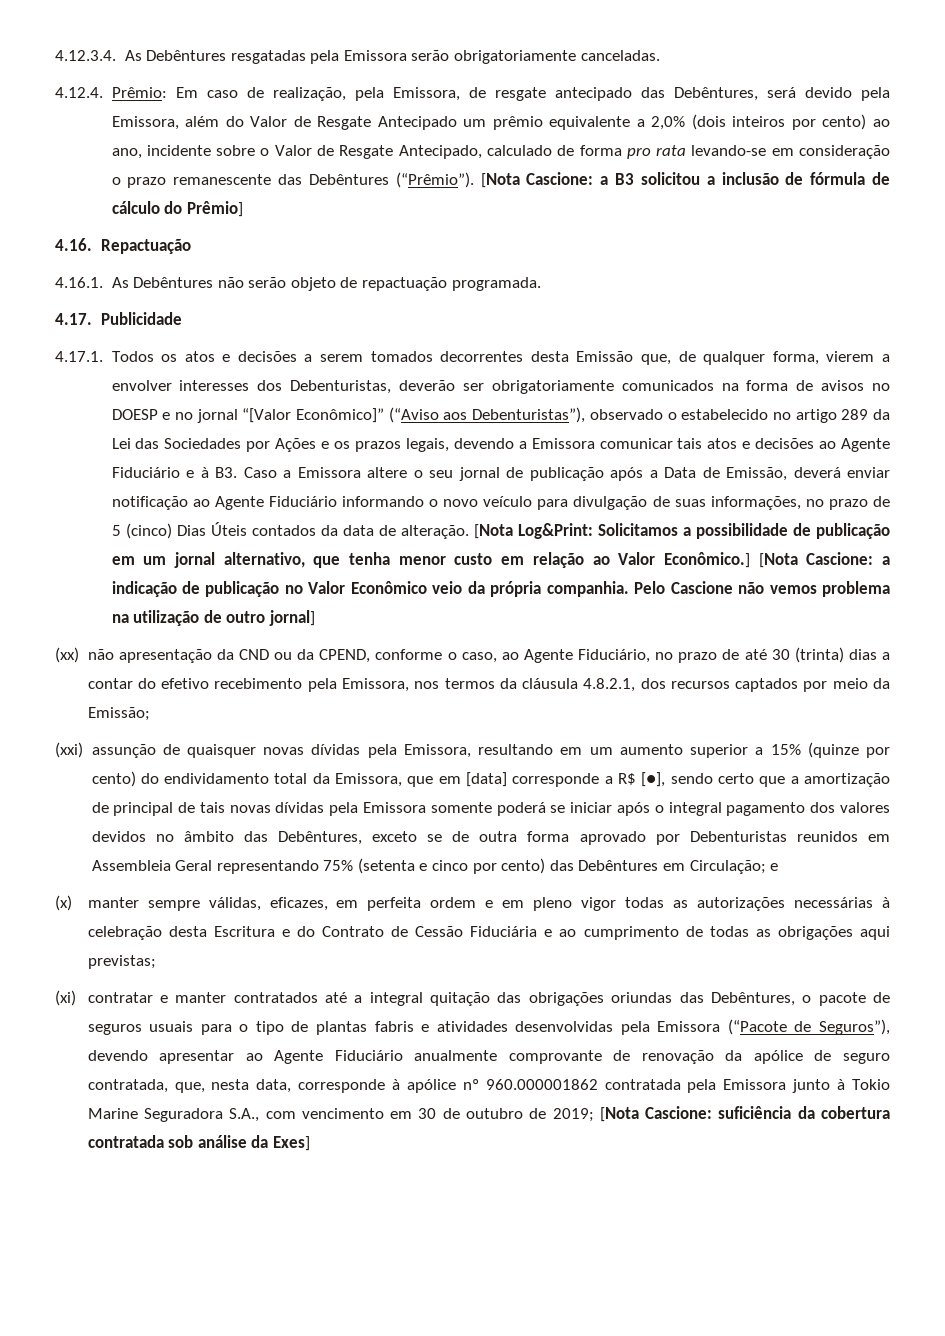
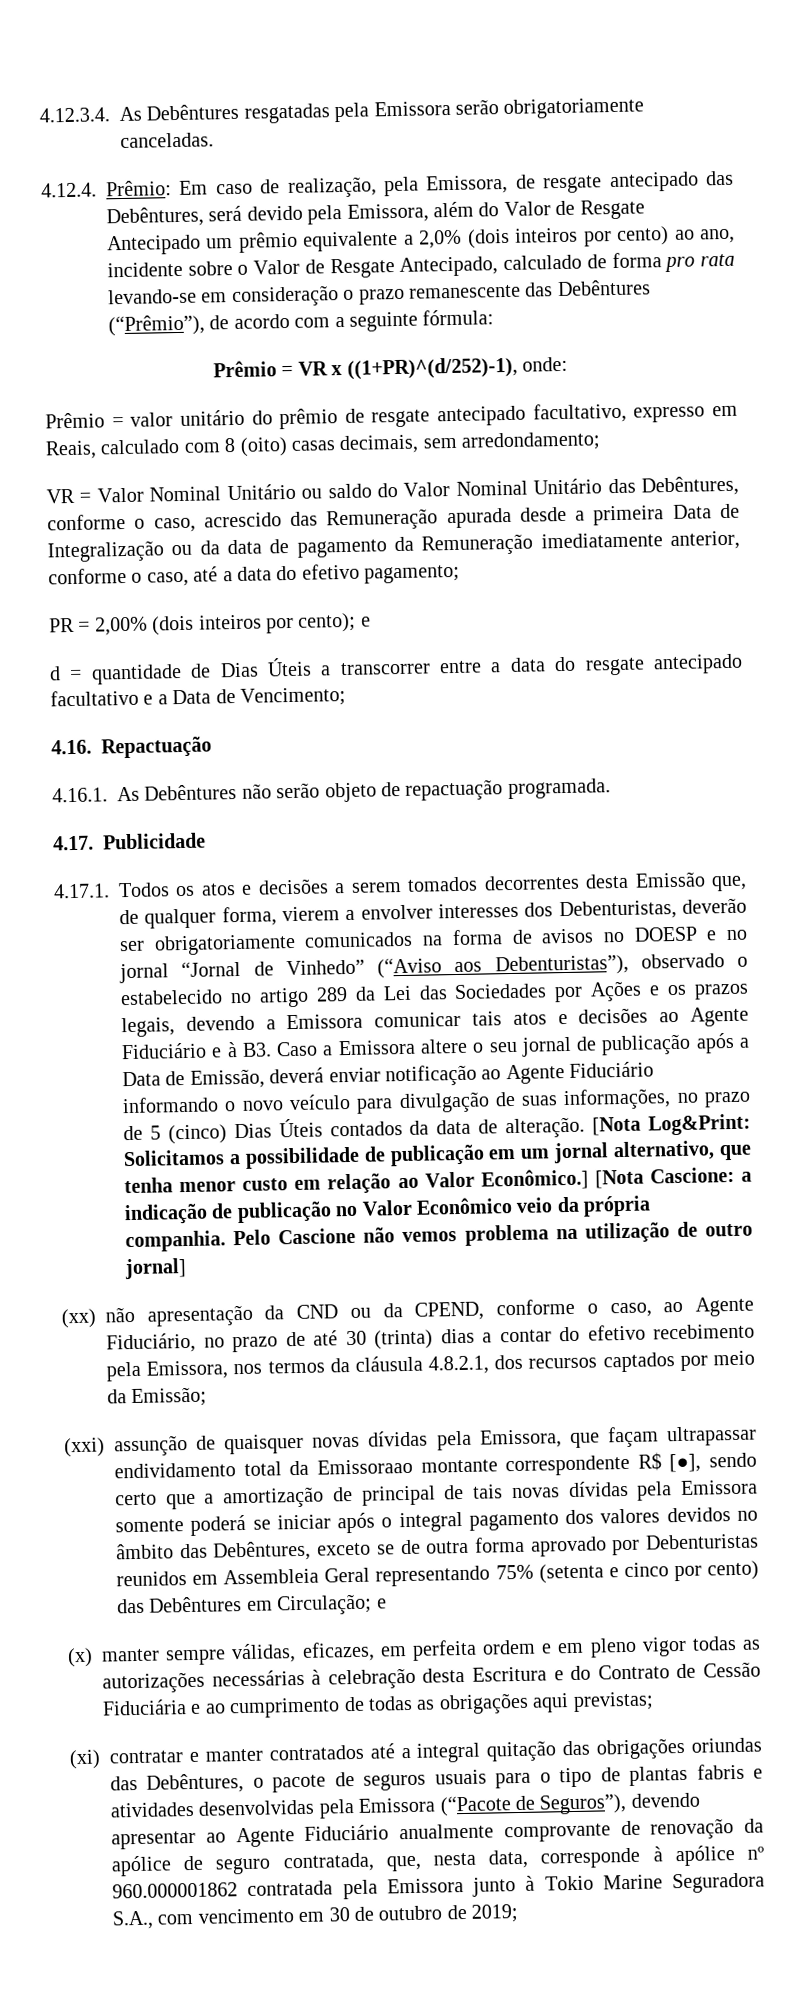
- 4.12.4. Prêmio: Em caso de realização, pela Emissora, de resgate antecipado das Debêntures, será devido pela Emissora, além do Valor de Resgate Antecipado um prêmio equivalente a 2,0% (dois inteiros por cento) ao ano, incidente sobre o Valor de Resgate Antecipado, calculado de forma pro rata levando-se em consideração o prazo remanescente das Debêntures (“Prêmio”). [Nota Cascione: a B3 solicitou a inclusão de fórmula de cálculo do Prêmio]
+ 4.12.4. Prêmio: Em caso de realização, pela Emissora, de resgate antecipado das Debêntures, será devido pela Emissora, além do Valor de Resgate Antecipado um prêmio equivalente a 2,0% (dois inteiros por cento) ao ano, incidente sobre o Valor de Resgate Antecipado, calculado de forma pro rata levando-se em consideração o prazo remanescente das Debêntures (“Prêmio”), de acordo com a seguinte fórmula:
+ Prêmio = VR x ((1+PR)^(d/252)-1), onde:
+ Prêmio = valor unitário do prêmio de resgate antecipado facultativo, expresso em Reais, calculado com 8 (oito) casas decimais, sem arredondamento;
+ VR = Valor Nominal Unitário ou saldo do Valor Nominal Unitário das Debêntures, conforme o caso, acrescido das Remuneração apurada desde a primeira Data de Integralização ou da data de pagamento da Remuneração imediatamente anterior, conforme o caso, até a data do efetivo pagamento;
+ PR = 2,00% (dois inteiros por cento); e
+ d = quantidade de Dias Úteis a transcorrer entre a data do resgate antecipado facultativo e a Data de Vencimento;
- 4.17.1. Todos os atos e decisões a serem tomados decorrentes desta Emissão que, de qualquer forma, vierem a envolver interesses dos Debenturistas, deverão ser obrigatoriamente comunicados na forma de avisos no DOESP e no jornal “[Valor Econômico]” (“Aviso aos Debenturistas”), observado o estabelecido no artigo 289 da Lei das Sociedades por Ações e os prazos legais, devendo a Emissora comunicar tais atos e decisões ao Agente Fiduciário e à B3. Caso a Emissora altere o seu jornal de publicação após a Data de Emissão, deverá enviar notificação ao Agente Fiduciário informando o novo veículo para divulgação de suas informações, no prazo de 5 (cinco) Dias Úteis contados da data de alteração.
+ 4.17.1. Todos os atos e decisões a serem tomados decorrentes desta Emissão que, de qualquer forma, vierem a envolver interesses dos Debenturistas, deverão ser obrigatoriamente comunicados na forma de avisos no DOESP e no jornal “Jornal de Vinhedo” (“Aviso aos Debenturistas”), observado o estabelecido no artigo 289 da Lei das Sociedades por Ações e os prazos legais, devendo a Emissora comunicar tais atos e decisões ao Agente Fiduciário e à B3. Caso a Emissora altere o seu jornal de publicação após a Data de Emissão, deverá enviar notificação ao Agente Fiduciário informando o novo veículo para divulgação de suas informações, no prazo de 5 (cinco) Dias Úteis contados da data de alteração.
- (xxi) assunção de quaisquer novas dívidas pela Emissora, resultando em um aumento superior a 15% (quinze por cento) do endividamento total da Emissora, que em [data] corresponde a R$ [●], sendo certo que a amortização de principal de tais novas dívidas pela Emissora somente poderá se iniciar após o integral pagamento dos valores devidos no âmbito das Debêntures, exceto se de outra forma aprovado por Debenturistas reunidos em Assembleia Geral representando 75% (setenta e cinco por cento) das Debêntures em Circulação;
+ (xxi) assunção de quaisquer novas dívidas pela Emissora, que façam ultrapassar endividamento total da Emissoraao montante correspondente R$ [●], sendo certo que a amortização de principal de tais novas dívidas pela Emissora somente poderá se iniciar após o integral pagamento dos valores devidos no âmbito das Debêntures, exceto se de outra forma aprovado por Debenturistas reunidos em Assembleia Geral representando 75% (setenta e cinco por cento) das Debêntures em Circulação;
- [Nota Cascione: suficiência da cobertura contratada sob análise da Exes]

